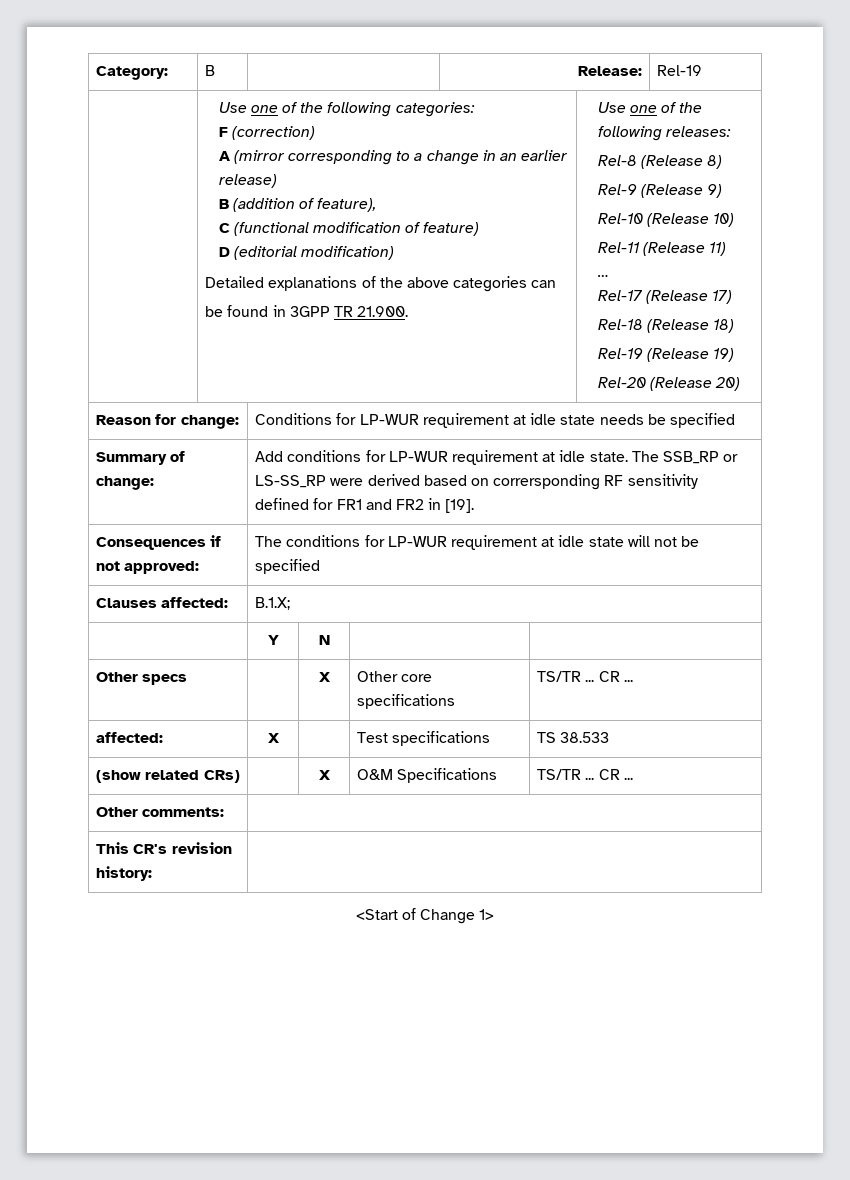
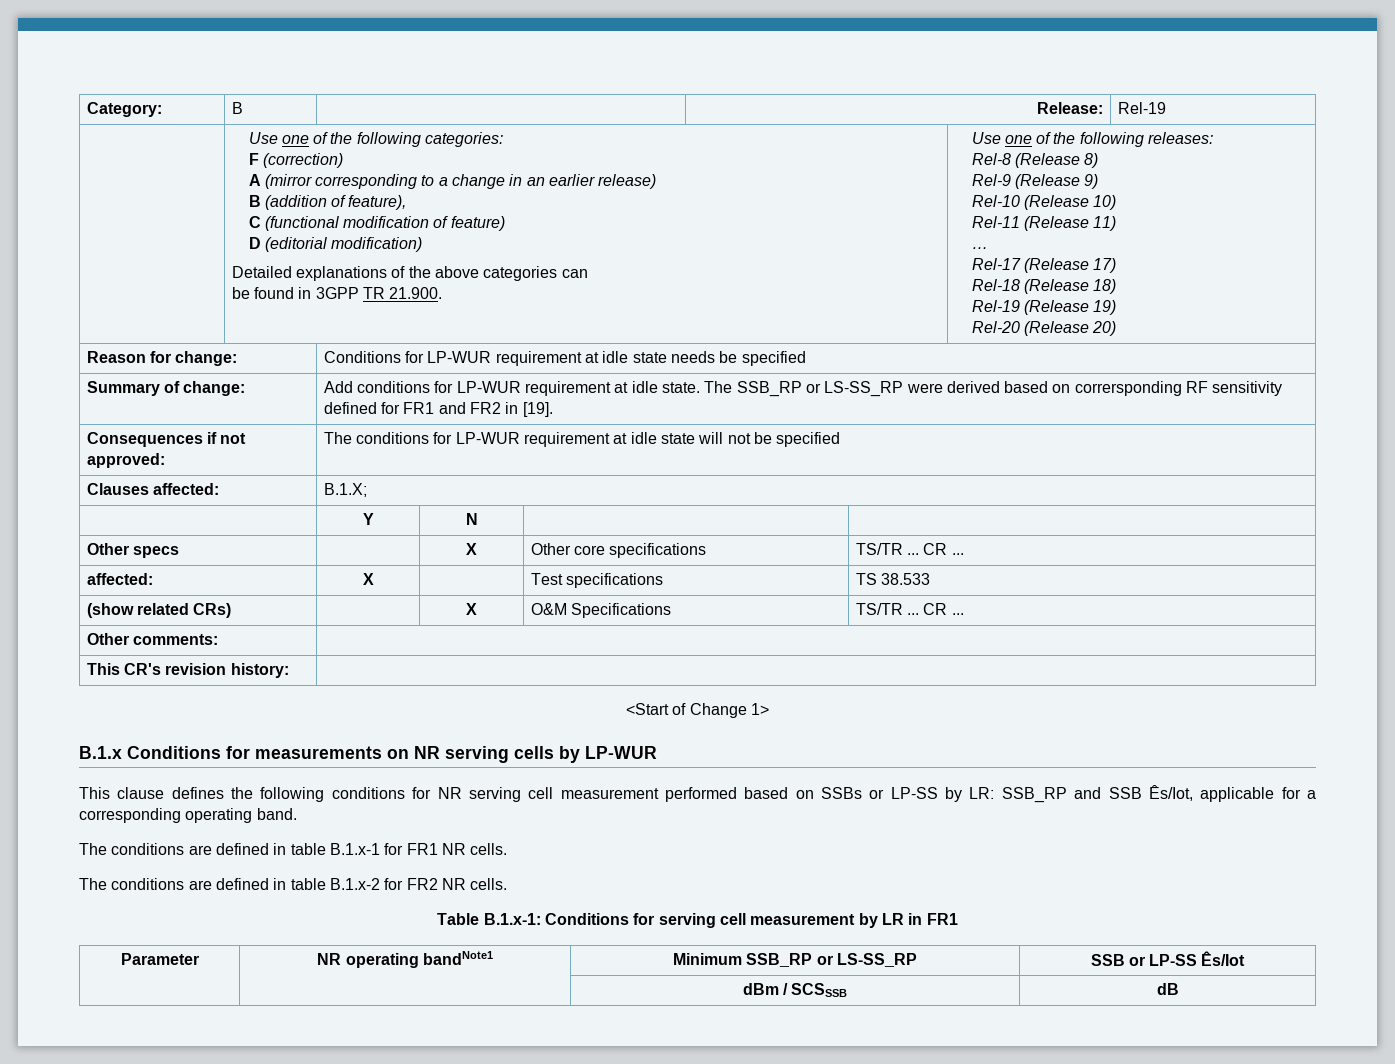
+ B.1.x Conditions for measurements on NR serving cells by LP-WUR
+ This clause defines the following conditions for NR serving cell measurement performed based on SSBs or LP-SS by LR: SSB_RP and SSB Ês/Iot, applicable for a corresponding operating band.
+ The conditions are defined in table B.1.x-1 for FR1 NR cells.
+ The conditions are defined in table B.1.x-2 for FR2 NR cells.
+ Table B.1.x-1: Conditions for serving cell measurement by LR in FR1
+ Parameter | NR operating bandNote1 | Minimum SSB_RP or LS-SS_RP | SSB or LP-SS Ês/Iot
+ | | dBm / SCSSSB | dB

